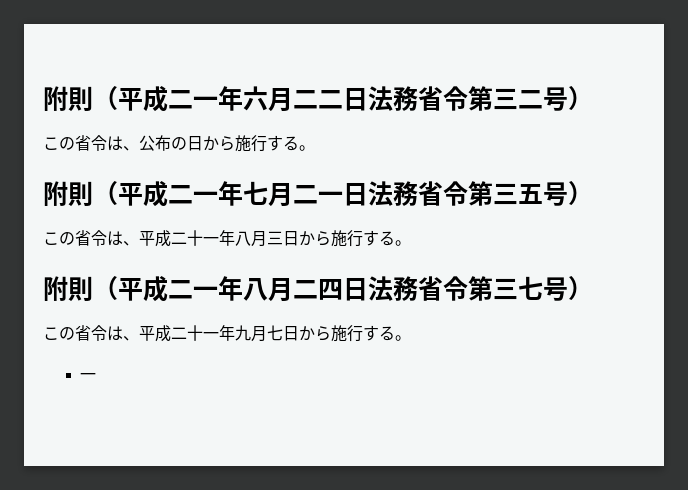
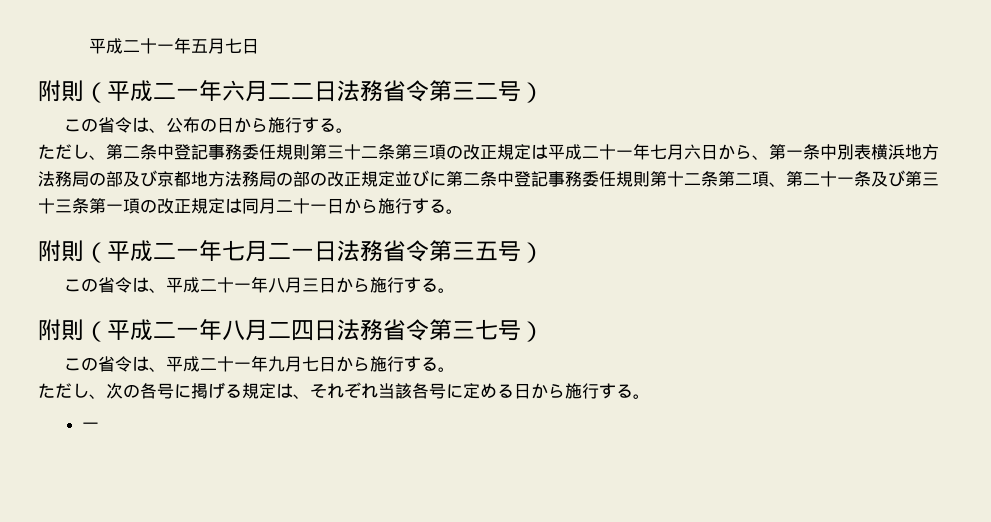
+ 平成二十一年五月七日
+ ただし、第二条中登記事務委任規則第三十二条第三項の改正規定は平成二十一年七月六日から、第一条中別表横浜地方法務局の部及び京都地方法務局の部の改正規定並びに第二条中登記事務委任規則第十二条第二項、第二十一条及び第三十三条第一項の改正規定は同月二十一日から施行する。
+ ただし、次の各号に掲げる規定は、それぞれ当該各号に定める日から施行する。

